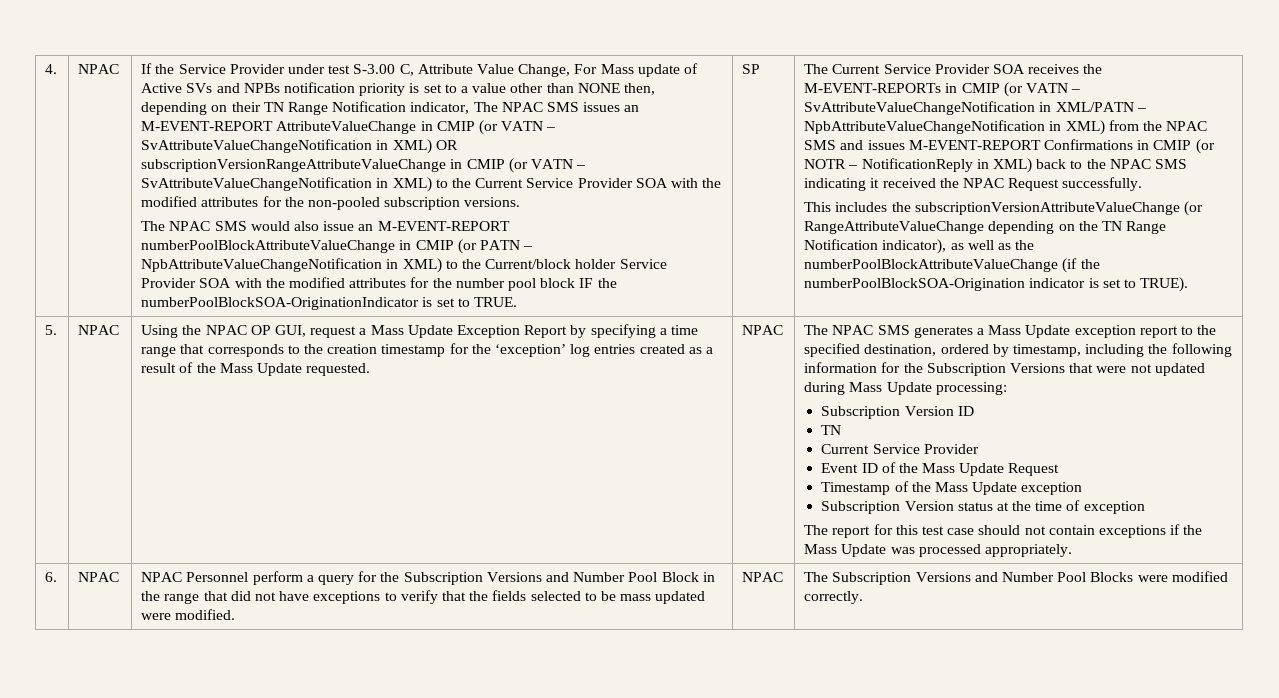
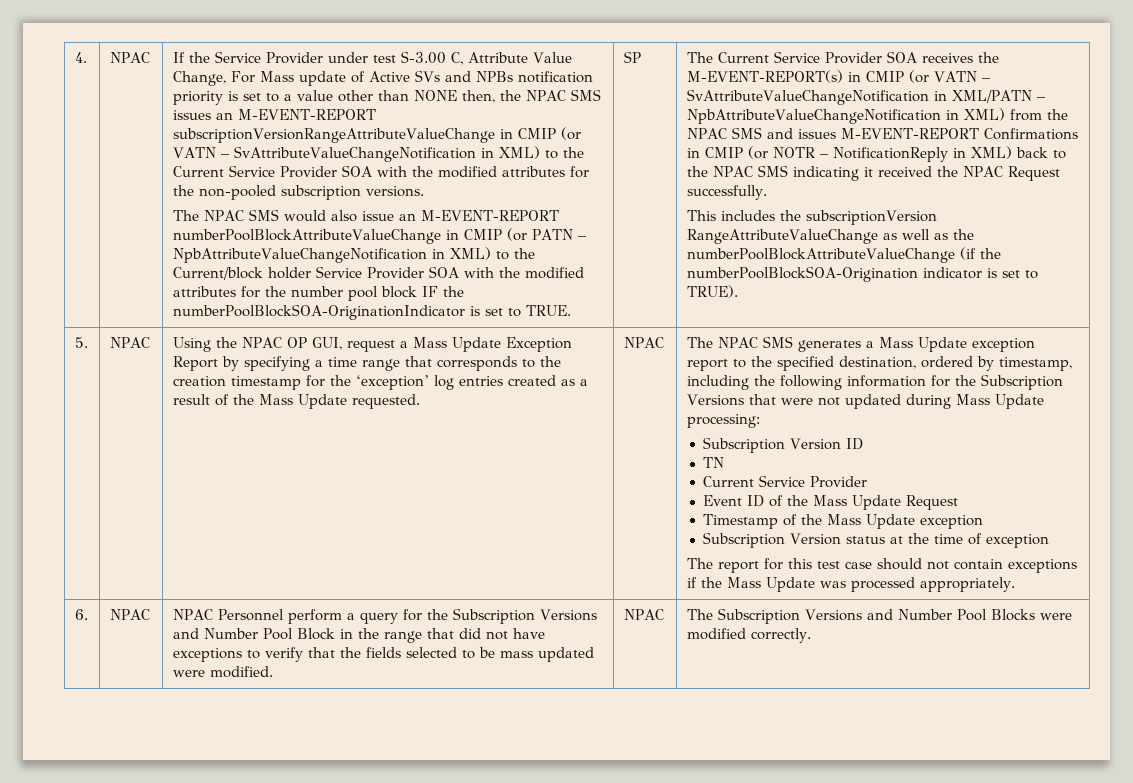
- If the Service Provider under test S-3.00 C, Attribute Value Change, For Mass update of Active SVs and NPBs notification priority is set to a value other than NONE then, depending on their TN Range Notification indicator, The NPAC SMS issues an M-EVENT-REPORT AttributeValueChange in CMIP (or VATN – SvAttributeValueChangeNotification in XML) OR subscriptionVersionRangeAttributeValueChange in CMIP (or VATN – SvAttributeValueChangeNotification in XML) to the Current Service Provider SOA with the modified attributes for the non-pooled subscription versions.
+ If the Service Provider under test S-3.00 C, Attribute Value Change, For Mass update of Active SVs and NPBs notification priority is set to a value other than NONE then, the NPAC SMS issues an M-EVENT-REPORT subscriptionVersionRangeAttributeValueChange in CMIP (or VATN – SvAttributeValueChangeNotification in XML) to the Current Service Provider SOA with the modified attributes for the non-pooled subscription versions.
- The Current Service Provider SOA receives the M-EVENT-REPORTs in CMIP (or VATN – SvAttributeValueChangeNotification in XML/PATN – NpbAttributeValueChangeNotification in XML) from the NPAC SMS and issues M-EVENT-REPORT Confirmations in CMIP (or NOTR – NotificationReply in XML) back to the NPAC SMS indicating it received the NPAC Request successfully.
+ The Current Service Provider SOA receives the M-EVENT-REPORT(s) in CMIP (or VATN – SvAttributeValueChangeNotification in XML/PATN – NpbAttributeValueChangeNotification in XML) from the NPAC SMS and issues M-EVENT-REPORT Confirmations in CMIP (or NOTR – NotificationReply in XML) back to the NPAC SMS indicating it received the NPAC Request successfully.
- This includes the subscriptionVersionAttributeValueChange (or RangeAttributeValueChange depending on the TN Range Notification indicator), as well as the numberPoolBlockAttributeValueChange (if the numberPoolBlockSOA-Origination indicator is set to TRUE).
+ This includes the subscriptionVersion RangeAttributeValueChange as well as the numberPoolBlockAttributeValueChange (if the numberPoolBlockSOA-Origination indicator is set to TRUE).

